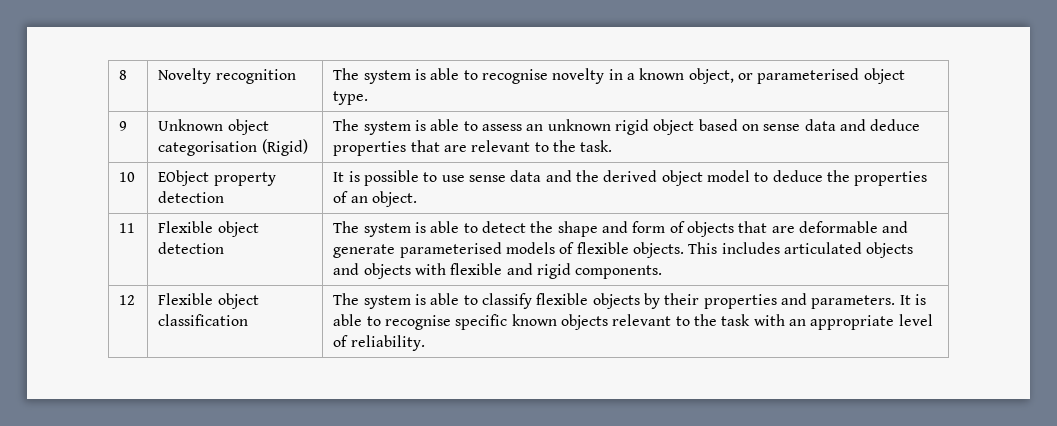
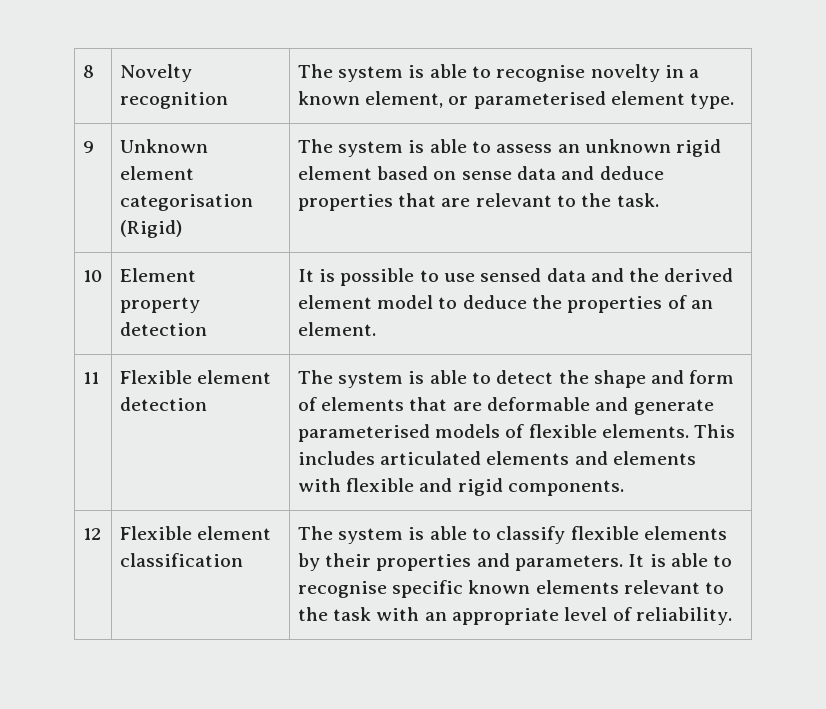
- 8 | Novelty recognition | The system is able to recognise novelty in a known object, or parameterised object type.
+ 8 | Novelty recognition | The system is able to recognise novelty in a known element, or parameterised element type.
- 9 | Unknown object categorisation (Rigid) | The system is able to assess an unknown rigid object based on sense data and deduce properties that are relevant to the task.
+ 9 | Unknown element categorisation (Rigid) | The system is able to assess an unknown rigid element based on sense data and deduce properties that are relevant to the task.
- 10 | EObject property detection | It is possible to use sense data and the derived object model to deduce the properties of an object.
+ 10 | Element property detection | It is possible to use sensed data and the derived element model to deduce the properties of an element.
- 11 | Flexible object detection | The system is able to detect the shape and form of objects that are deformable and generate parameterised models of flexible objects. This includes articulated objects and objects with flexible and rigid components.
+ 11 | Flexible element detection | The system is able to detect the shape and form of elements that are deformable and generate parameterised models of flexible elements. This includes articulated elements and elements with flexible and rigid components.
- 12 | Flexible object classification | The system is able to classify flexible objects by their properties and parameters. It is able to recognise specific known objects relevant to the task with an appropriate level of reliability.
+ 12 | Flexible element classification | The system is able to classify flexible elements by their properties and parameters. It is able to recognise specific known elements relevant to the task with an appropriate level of reliability.

